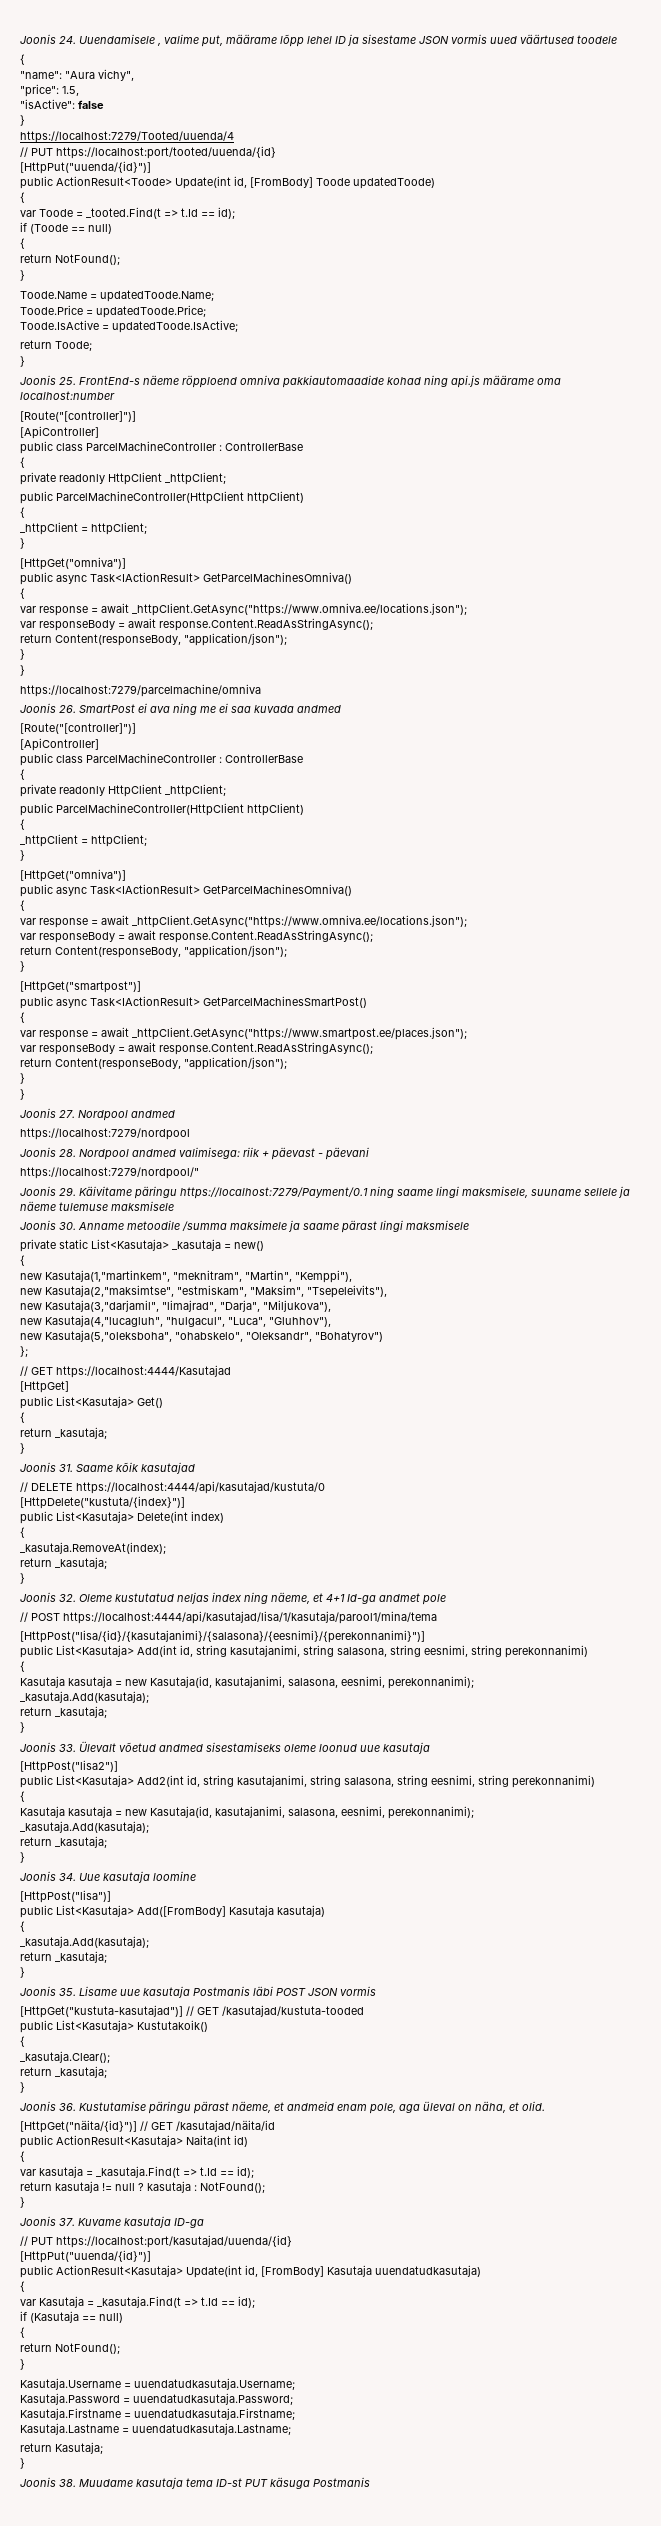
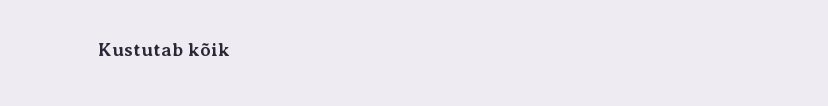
- Joonis 24. Uuendamisele , valime put, määrame lõpp lehel ID ja sisestame JSON vormis uued väärtused toodele
- {
- "name": "Aura vichy",
- "price": 1.5,
- "isActive": false
- }
- https://localhost:7279/Tooted/uuenda/4
- // PUT https://localhost:port/tooted/uuenda/{id}
- [HttpPut("uuenda/{id}")]
- public ActionResult<Toode> Update(int id, [FromBody] Toode updatedToode)
- {
- var Toode = _tooted.Find(t => t.Id == id);
- if (Toode == null)
- {
- return NotFound();
- }
- Toode.Name = updatedToode.Name;
- Toode.Price = updatedToode.Price;
- Toode.IsActive = updatedToode.IsActive;
- return Toode;
- }
- Joonis 25. FrontEnd-s näeme röpploend omniva pakkiautomaadide kohad ning api.js määrame oma localhost:number
- [Route("[controller]")]
- [ApiController]
- public class ParcelMachineController : ControllerBase
- {
- private readonly HttpClient _httpClient;
- public ParcelMachineController(HttpClient httpClient)
- {
- _httpClient = httpClient;
- }
- [HttpGet("omniva")]
- public async Task<IActionResult> GetParcelMachinesOmniva()
- {
- var response = await _httpClient.GetAsync("https://www.omniva.ee/locations.json");
- var responseBody = await response.Content.ReadAsStringAsync();
- return Content(responseBody, "application/json");
- }
- }
- https://localhost:7279/parcelmachine/omniva
- Joonis 26. SmartPost ei ava ning me ei saa kuvada andmed
- [Route("[controller]")]
- [ApiController]
- public class ParcelMachineController : ControllerBase
- {
- private readonly HttpClient _httpClient;
- public ParcelMachineController(HttpClient httpClient)
- {
- _httpClient = httpClient;
- }
- [HttpGet("omniva")]
- public async Task<IActionResult> GetParcelMachinesOmniva()
- {
- var response = await _httpClient.GetAsync("https://www.omniva.ee/locations.json");
- var responseBody = await response.Content.ReadAsStringAsync();
- return Content(responseBody, "application/json");
- }
- [HttpGet("smartpost")]
- public async Task<IActionResult> GetParcelMachinesSmartPost()
- {
- var response = await _httpClient.GetAsync("https://www.smartpost.ee/places.json");
- var responseBody = await response.Content.ReadAsStringAsync();
- return Content(responseBody, "application/json");
- }
- }
- Joonis 27. Nordpool andmed
- https://localhost:7279/nordpool
- Joonis 28. Nordpool andmed valimisega: riik + päevast - päevani
- https://localhost:7279/nordpool/"
- Joonis 29. Käivitame päringu https://localhost:7279/Payment/0.1 ning saame lingi maksmisele, suuname sellele ja näeme tulemuse maksmisele
- Joonis 30. Anname metoodile /summa maksimele ja saame pärast lingi maksmisele
- private static List<Kasutaja> _kasutaja = new()
- {
- new Kasutaja(1,"martinkem", "meknitram", "Martin", "Kemppi"),
- new Kasutaja(2,"maksimtse", "estmiskam", "Maksim", "Tsepeleivits"),
- new Kasutaja(3,"darjamil", "limajrad", "Darja", "Miljukova"),
- new Kasutaja(4,"lucagluh", "hulgacul", "Luca", "Gluhhov"),
- new Kasutaja(5,"oleksboha", "ohabskelo", "Oleksandr", "Bohatyrov")
- };
- // GET https://localhost:4444/Kasutajad
- [HttpGet]
- public List<Kasutaja> Get()
- {
- return _kasutaja;
- }
- Joonis 31. Saame kõik kasutajad
- // DELETE https://localhost:4444/api/kasutajad/kustuta/0
- [HttpDelete("kustuta/{index}")]
- public List<Kasutaja> Delete(int index)
- {
- _kasutaja.RemoveAt(index);
- return _kasutaja;
- }
- Joonis 32. Oleme kustutatud neljas index ning näeme, et 4+1 Id-ga andmet pole
- // POST https://localhost:4444/api/kasutajad/lisa/1/kasutaja/parool1/mina/tema
- [HttpPost("lisa/{id}/{kasutajanimi}/{salasona}/{eesnimi}/{perekonnanimi}")]
- public List<Kasutaja> Add(int id, string kasutajanimi, string salasona, string eesnimi, string perekonnanimi)
- {
- Kasutaja kasutaja = new Kasutaja(id, kasutajanimi, salasona, eesnimi, perekonnanimi);
- _kasutaja.Add(kasutaja);
- return _kasutaja;
- }
- Joonis 33. Ülevalt võetud andmed sisestamiseks oleme loonud uue kasutaja
- [HttpPost("lisa2")]
- public List<Kasutaja> Add2(int id, string kasutajanimi, string salasona, string eesnimi, string perekonnanimi)
- {
- Kasutaja kasutaja = new Kasutaja(id, kasutajanimi, salasona, eesnimi, perekonnanimi);
- _kasutaja.Add(kasutaja);
- return _kasutaja;
- }
- Joonis 34. Uue kasutaja loomine
- [HttpPost("lisa")]
- public List<Kasutaja> Add([FromBody] Kasutaja kasutaja)
- {
- _kasutaja.Add(kasutaja);
- return _kasutaja;
- }
- Joonis 35. Lisame uue kasutaja Postmanis läbi POST JSON vormis
- [HttpGet("kustuta-kasutajad")] // GET /kasutajad/kustuta-tooded
- public List<Kasutaja> Kustutakoik()
- {
- _kasutaja.Clear();
- return _kasutaja;
- }
- Joonis 36. Kustutamise päringu pärast näeme, et andmeid enam pole, aga üleval on näha, et olid.
- [HttpGet("näita/{id}")] // GET /kasutajad/näita/id
- public ActionResult<Kasutaja> Naita(int id)
- {
- var kasutaja = _kasutaja.Find(t => t.Id == id);
- return kasutaja != null ? kasutaja : NotFound();
- }
- Joonis 37. Kuvame kasutaja ID-ga
- // PUT https://localhost:port/kasutajad/uuenda/{id}
- [HttpPut("uuenda/{id}")]
- public ActionResult<Kasutaja> Update(int id, [FromBody] Kasutaja uuendatudkasutaja)
- {
- var Kasutaja = _kasutaja.Find(t => t.Id == id);
- if (Kasutaja == null)
- {
- return NotFound();
- }
- Kasutaja.Username = uuendatudkasutaja.Username;
- Kasutaja.Password = uuendatudkasutaja.Password;
- Kasutaja.Firstname = uuendatudkasutaja.Firstname;
- Kasutaja.Lastname = uuendatudkasutaja.Lastname;
- return Kasutaja;
- }
- Joonis 38. Muudame kasutaja tema ID-st PUT käsuga Postmanis
+ Kustutab kõik

